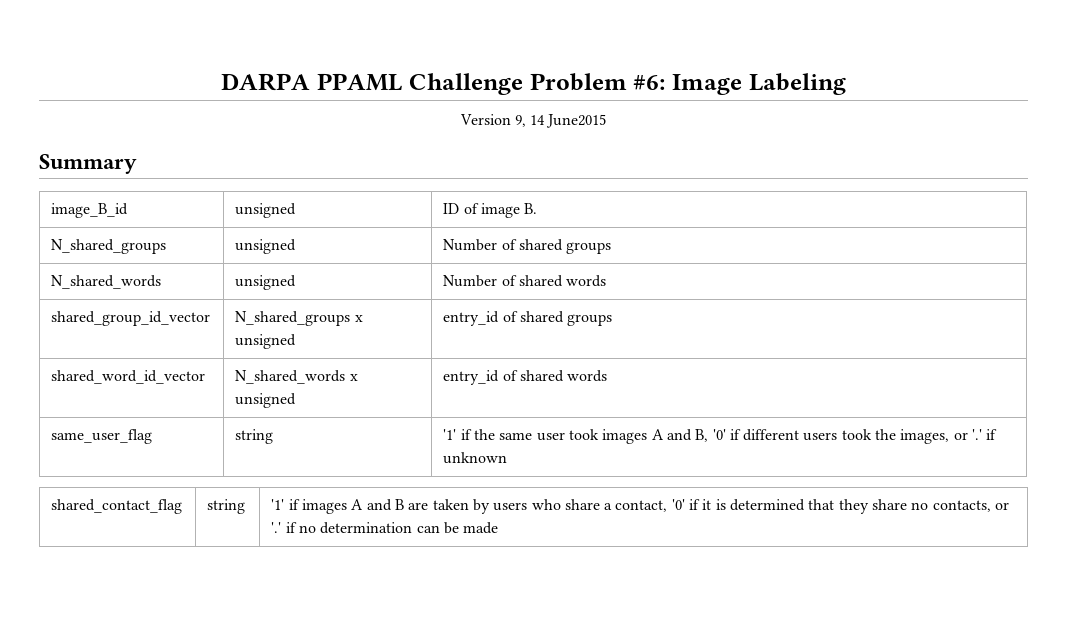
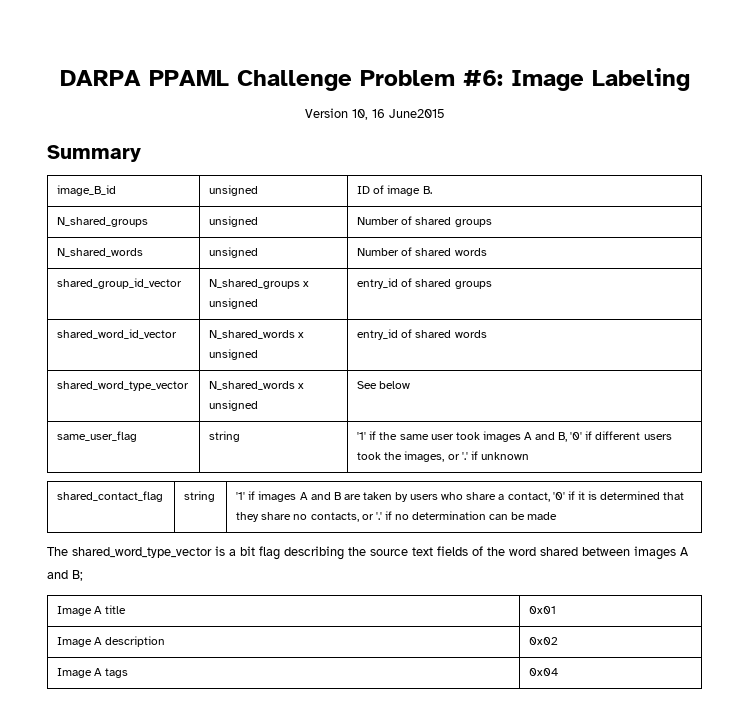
- Version 9, 14 June2015
+ Version 10, 16 June2015
+ shared_word_type_vector | N_shared_words x unsigned | See below
+ The shared_word_type_vector is a bit flag describing the source text fields of the word shared between images A and B;
+ Image A title | 0x01
+ Image A description | 0x02
+ Image A tags | 0x04

